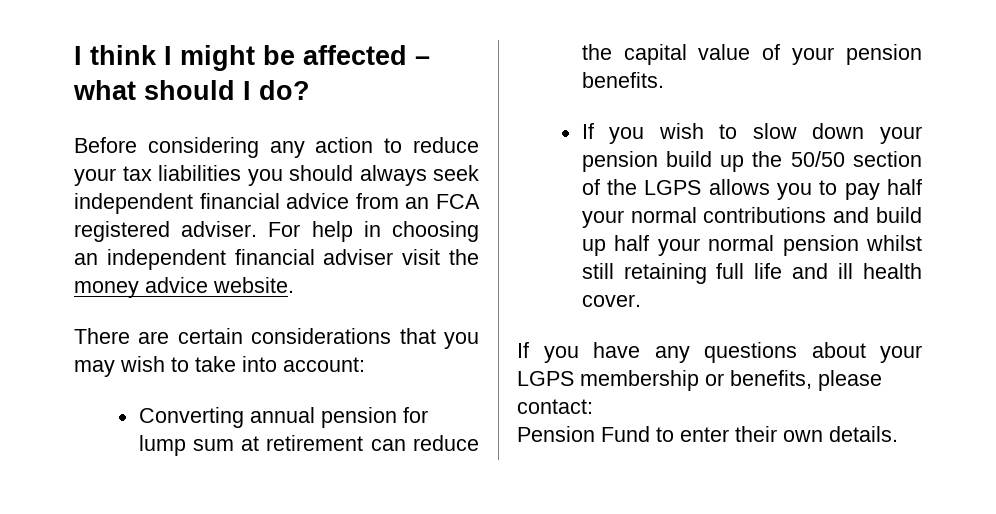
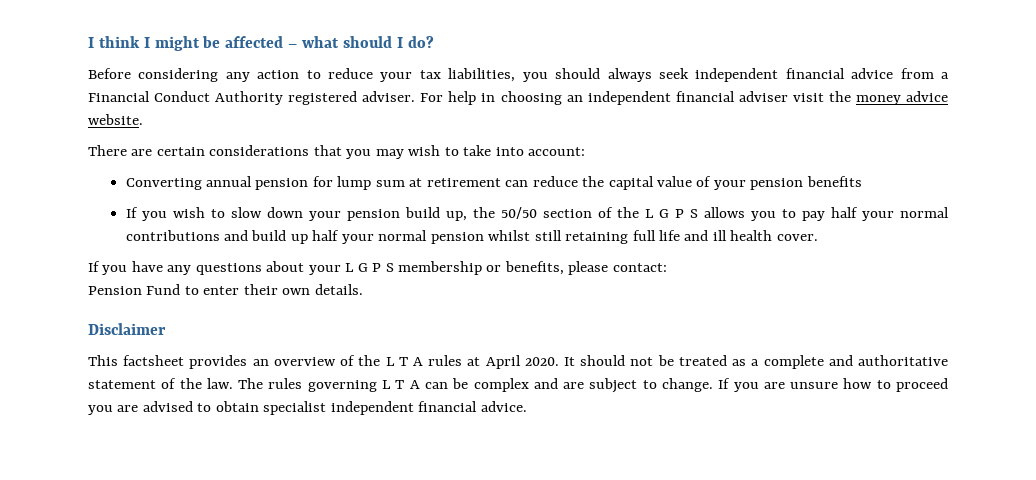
- Before considering any action to reduce your tax liabilities you should always seek independent financial advice from an FCA registered adviser.
+ Before considering any action to reduce your tax liabilities, you should always seek independent financial advice from a Financial Conduct Authority registered adviser.
- Converting annual pension for lump sum at retirement can reduce the capital value of your pension benefits.
+ Converting annual pension for lump sum at retirement can reduce the capital value of your pension benefits
- If you wish to slow down your pension build up the 50/50 section of the LGPS allows you to pay half your normal contributions and build up half your normal pension whilst still retaining full life and ill health cover.
+ If you wish to slow down your pension build up, the 50/50 section of the L G P S allows you to pay half your normal contributions and build up half your normal pension whilst still retaining full life and ill health cover.
- If you have any questions about your LGPS membership or benefits, please contact:
+ If you have any questions about your L G P S membership or benefits, please contact:
+ Disclaimer
+ This factsheet provides an overview of the L T A rules at April 2020. It should not be treated as a complete and authoritative statement of the law. The rules governing L T A can be complex and are subject to change. If you are unsure how to proceed you are advised to obtain specialist independent financial advice.

